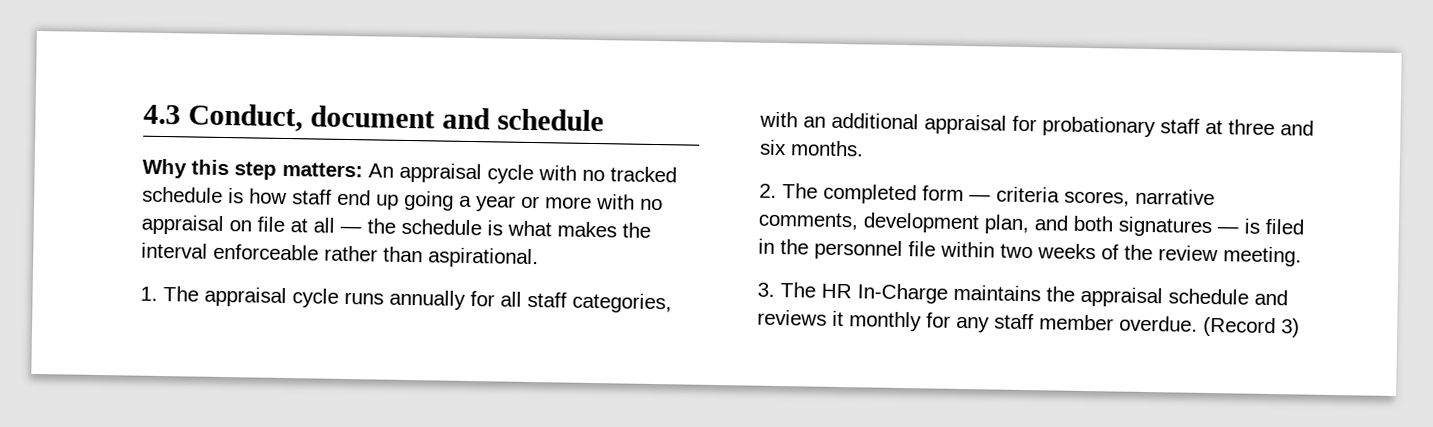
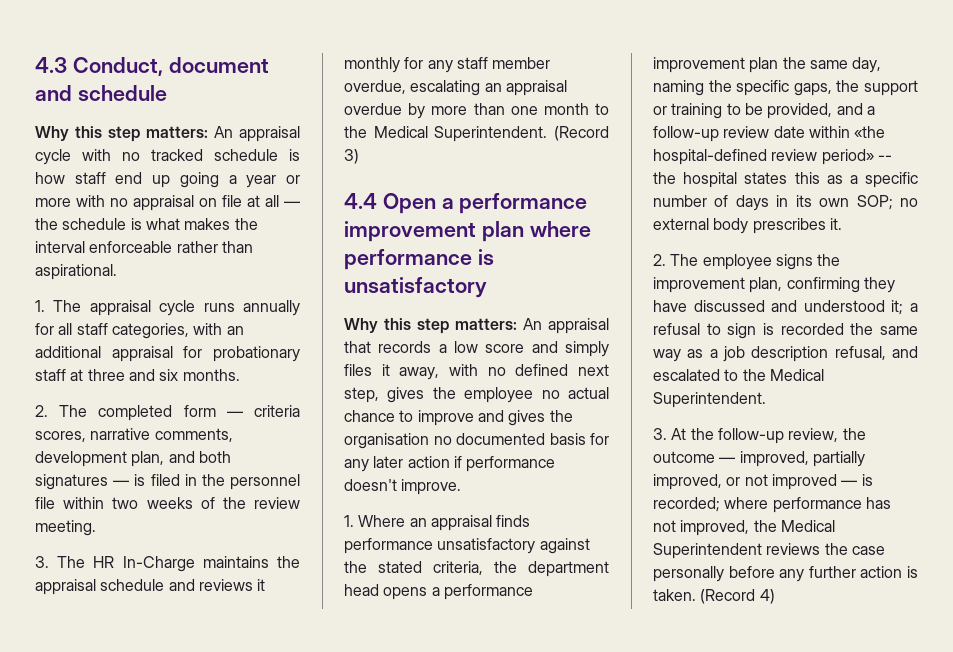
- 3. The HR In-Charge maintains the appraisal schedule and reviews it monthly for any staff member overdue. (Record 3)
+ 3. The HR In-Charge maintains the appraisal schedule and reviews it monthly for any staff member overdue, escalating an appraisal overdue by more than one month to the Medical Superintendent. (Record 3)
+ 4.4 Open a performance improvement plan where performance is unsatisfactory
+ Why this step matters: An appraisal that records a low score and simply files it away, with no defined next step, gives the employee no actual chance to improve and gives the organisation no documented basis for any later action if performance doesn't improve.
+ 1. Where an appraisal finds performance unsatisfactory against the stated criteria, the department head opens a performance improvement plan the same day, naming the specific gaps, the support or training to be provided, and a follow-up review date within «the hospital-defined review period» -- the hospital states this as a specific number of days in its own SOP; no external body prescribes it.
+ 2. The employee signs the improvement plan, confirming they have discussed and understood it; a refusal to sign is recorded the same way as a job description refusal, and escalated to the Medical Superintendent.
+ 3. At the follow-up review, the outcome — improved, partially improved, or not improved — is recorded; where performance has not improved, the Medical Superintendent reviews the case personally before any further action is taken. (Record 4)

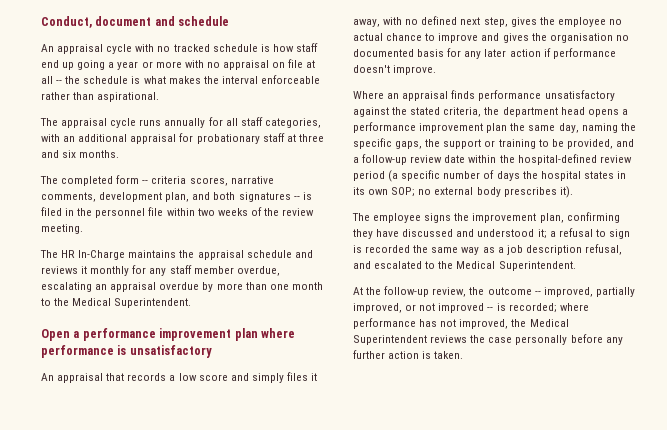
- 4.3 Conduct, document and schedule
+ Conduct, document and schedule
- Why this step matters: An appraisal cycle with no tracked schedule is how staff end up going a year or more with no appraisal on file at all — the schedule is what makes the interval enforceable rather than aspirational.
+ An appraisal cycle with no tracked schedule is how staff end up going a year or more with no appraisal on file at all -- the schedule is what makes the interval enforceable rather than aspirational.
- 1. The appraisal cycle runs annually for all staff categories, with an additional appraisal for probationary staff at three and six months.
+ The appraisal cycle runs annually for all staff categories, with an additional appraisal for probationary staff at three and six months.
- 2. The completed form — criteria scores, narrative comments, development plan, and both signatures — is filed in the personnel file within two weeks of the review meeting.
+ The completed form -- criteria scores, narrative comments, development plan, and both signatures -- is filed in the personnel file within two weeks of the review meeting.
- 3. The HR In-Charge maintains the appraisal schedule and reviews it monthly for any staff member overdue, escalating an appraisal overdue by more than one month to the Medical Superintendent. (Record 3)
- 4.4 Open a performance improvement plan where performance is unsatisfactory
+ The HR In-Charge maintains the appraisal schedule and reviews it monthly for any staff member overdue, escalating an appraisal overdue by more than one month to the Medical Superintendent.
+ Open a performance improvement plan where performance is unsatisfactory
- Why this step matters: An appraisal that records a low score and simply files it away, with no defined next step, gives the employee no actual chance to improve and gives the organisation no documented basis for any later action if performance doesn't improve.
+ An appraisal that records a low score and simply files it away, with no defined next step, gives the employee no actual chance to improve and gives the organisation no documented basis for any later action if performance doesn't improve.
- 1. Where an appraisal finds performance unsatisfactory against the stated criteria, the department head opens a performance improvement plan the same day, naming the specific gaps, the support or training to be provided, and a follow-up review date within «the hospital-defined review period» -- the hospital states this as a specific number of days in its own SOP;
+ Where an appraisal finds performance unsatisfactory against the stated criteria, the department head opens a performance improvement plan the same day, naming the specific gaps, the support or training to be provided, and a follow-up review date within the hospital-defined review period (a specific number of days the hospital states in its own SOP;
- no external body prescribes it.
- 2. The employee signs the improvement plan, confirming they have discussed and understood it;
+ no external body prescribes it).
+ The employee signs the improvement plan, confirming they have discussed and understood it;
- 3. At the follow-up review, the outcome — improved, partially improved, or not improved — is recorded; where performance has not improved, the Medical Superintendent reviews the case personally before any further action is taken. (Record 4)
+ At the follow-up review, the outcome -- improved, partially improved, or not improved -- is recorded; where performance has not improved, the Medical Superintendent reviews the case personally before any further action is taken.

